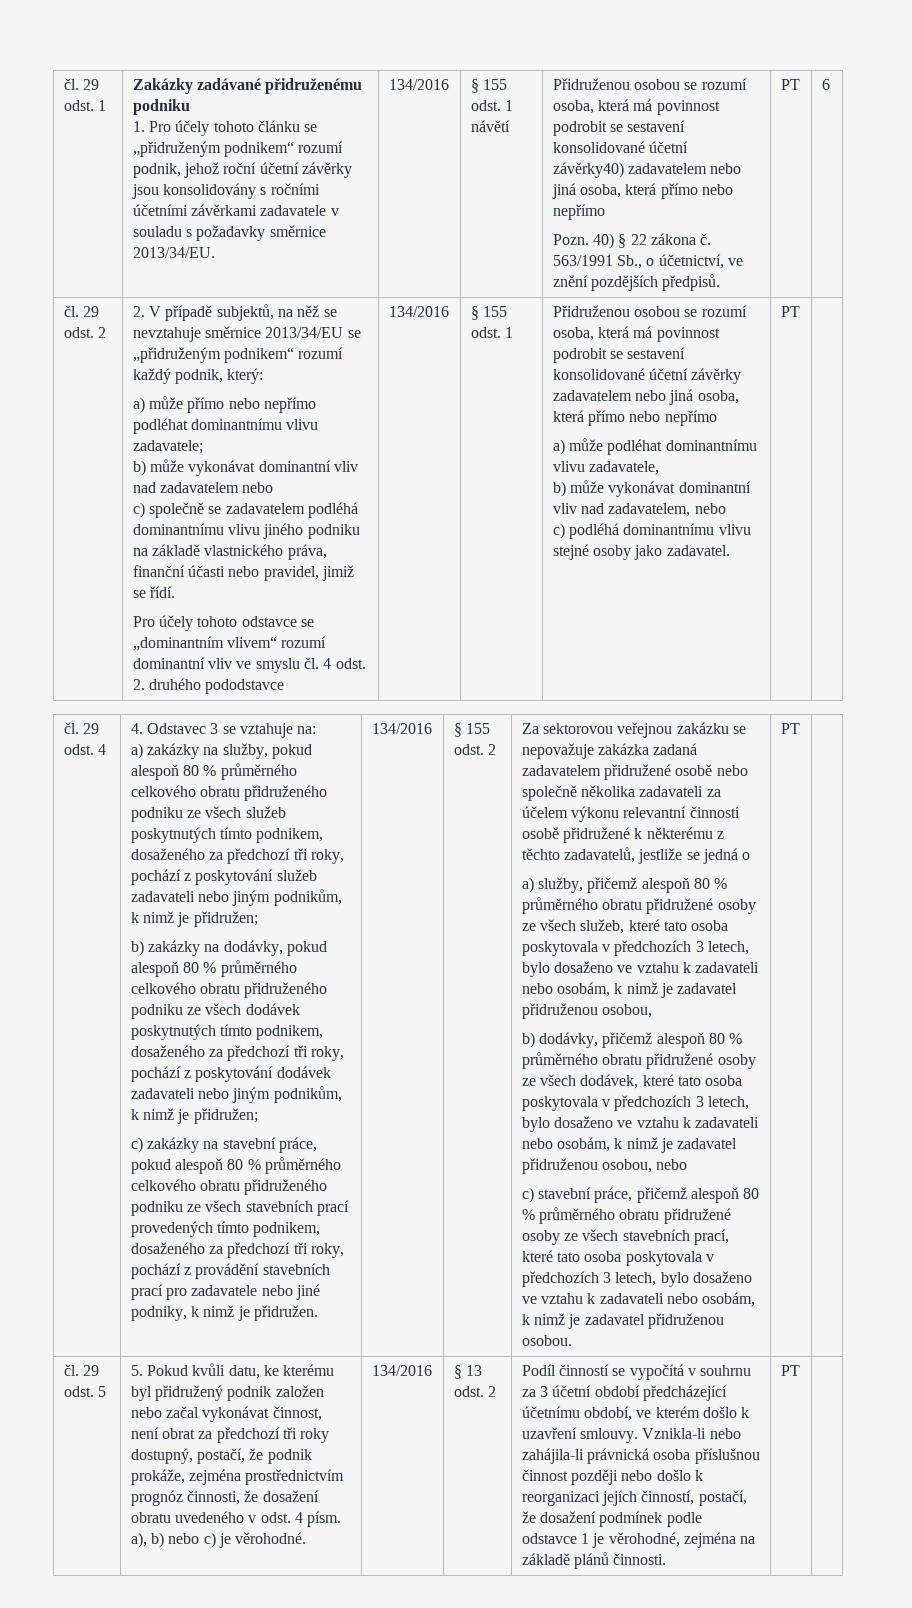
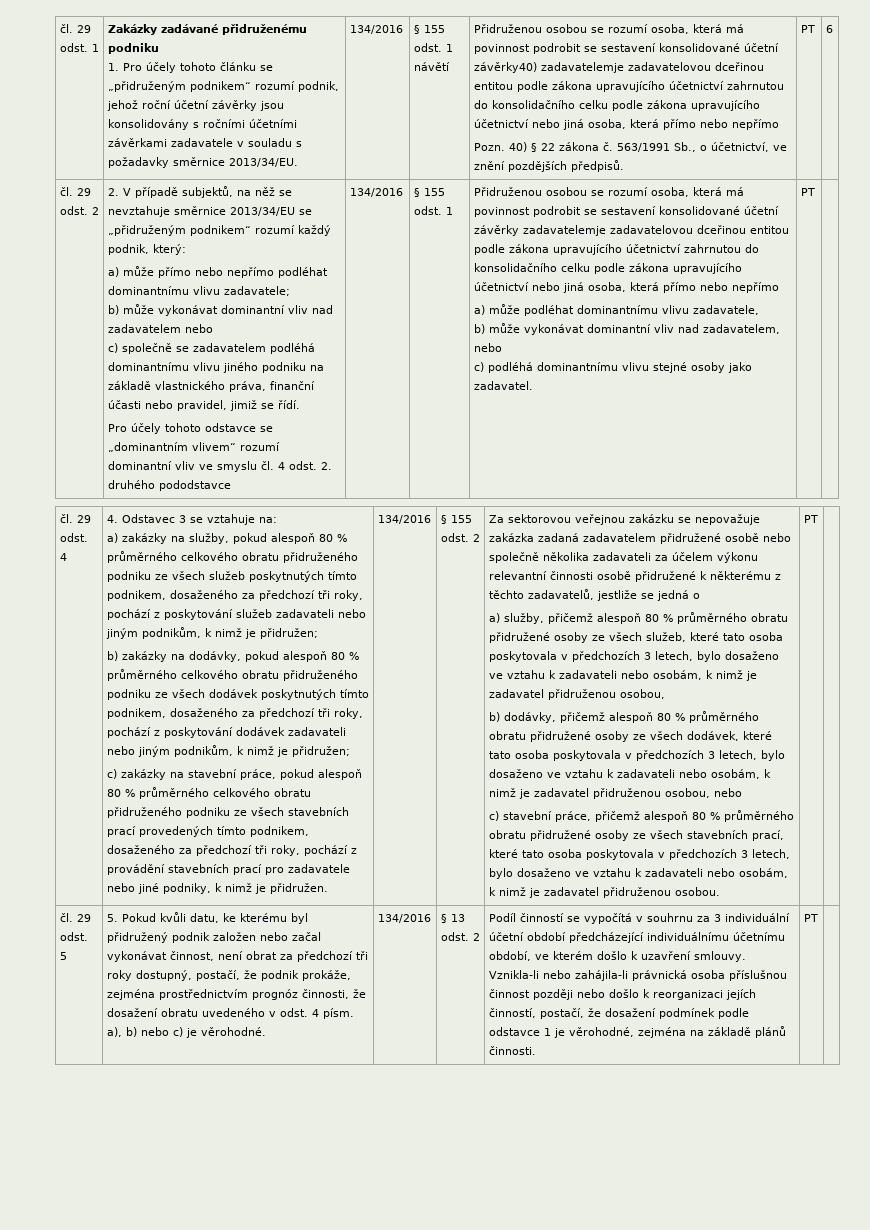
- Přidruženou osobou se rozumí osoba, která má povinnost podrobit se sestavení konsolidované účetní závěrky40) zadavatelem nebo jiná osoba, která přímo nebo nepřímo
+ Přidruženou osobou se rozumí osoba, která má povinnost podrobit se sestavení konsolidované účetní závěrky40) zadavatelemje zadavatelovou dceřinou entitou podle zákona upravujícího účetnictví zahrnutou do konsolidačního celku podle zákona upravujícího účetnictví nebo jiná osoba, která přímo nebo nepřímo
- Přidruženou osobou se rozumí osoba, která má povinnost podrobit se sestavení konsolidované účetní závěrky zadavatelem nebo jiná osoba, která přímo nebo nepřímo
+ Přidruženou osobou se rozumí osoba, která má povinnost podrobit se sestavení konsolidované účetní závěrky zadavatelemje zadavatelovou dceřinou entitou podle zákona upravujícího účetnictví zahrnutou do konsolidačního celku podle zákona upravujícího účetnictví nebo jiná osoba, která přímo nebo nepřímo
- Podíl činností se vypočítá v souhrnu za 3 účetní období předcházející účetnímu období, ve kterém došlo k uzavření smlouvy.
+ Podíl činností se vypočítá v souhrnu za 3 individuální účetní období předcházející individuálnímu účetnímu období, ve kterém došlo k uzavření smlouvy.

